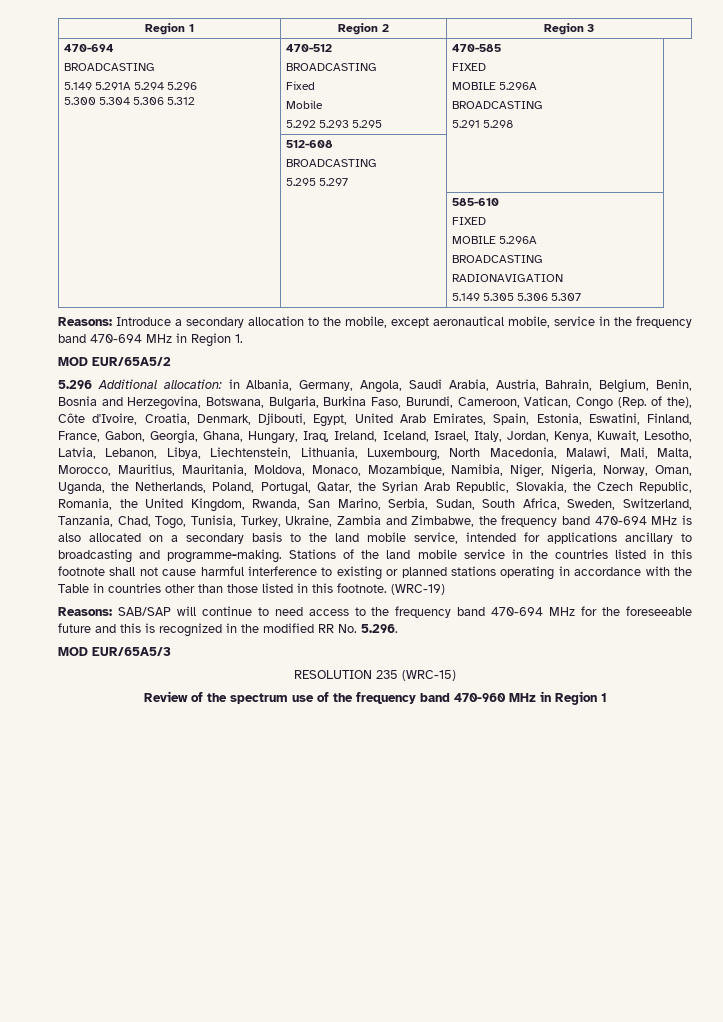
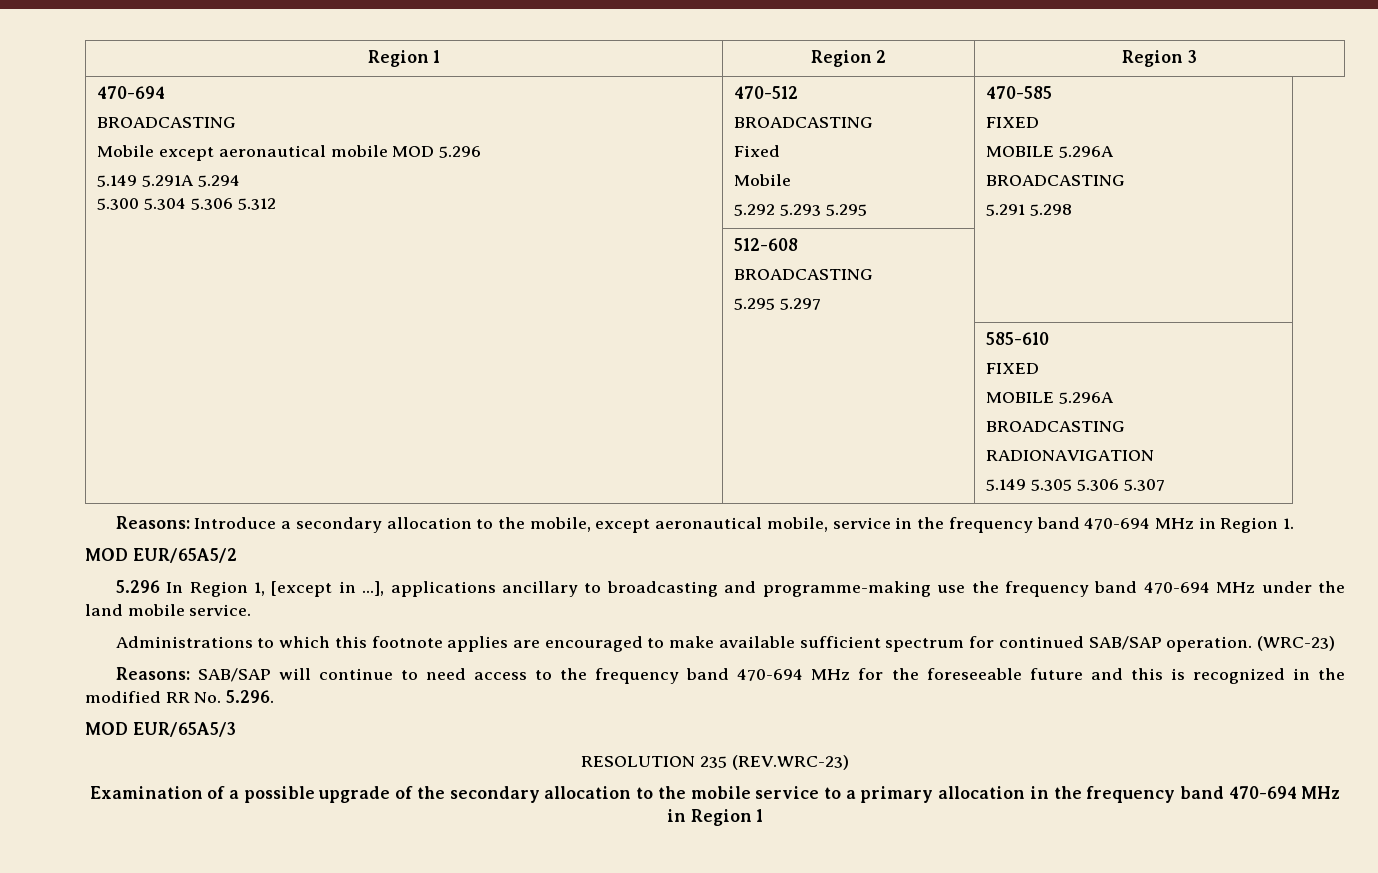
  Region 1 | Region 2 | Region 3
  470-694
  BROADCASTING
- 5.149 5.291A 5.294 5.296
+ Mobile except aeronautical mobile MOD 5.296
+ 5.149 5.291A 5.294
- 5.296 Additional allocation: in Albania, Germany, Angola, Saudi Arabia, Austria, Bahrain, Belgium, Benin, Bosnia and Herzegovina, Botswana, Bulgaria, Burkina Faso, Burundi, Cameroon, Vatican, Congo (Rep. of the), Côte d'Ivoire, Croatia, Denmark, Djibouti, Egypt, United Arab Emirates, Spain, Estonia, Eswatini, Finland, France, Gabon, Georgia, Ghana, Hungary, Iraq, Ireland, Iceland, Israel, Italy, Jordan, Kenya, Kuwait, Lesotho, Latvia, Lebanon, Libya, Liechtenstein, Lithuania, Luxembourg, North Macedonia, Malawi, Mali, Malta, Morocco, Mauritius, Mauritania, Moldova, Monaco, Mozambique, Namibia, Niger, Nigeria, Norway, Oman, Uganda, the Netherlands, Poland, Portugal, Qatar, the Syrian Arab Republic, Slovakia, the Czech Republic, Romania, the United Kingdom, Rwanda, San Marino, Serbia, Sudan, South Africa, Sweden, Switzerland, Tanzania, Chad, Togo, Tunisia, Turkey, Ukraine, Zambia and Zimbabwe, the frequency band 470-694 MHz is also allocated on a secondary basis to the land mobile service, intended for applications ancillary to broadcasting and programme-making. Stations of the land mobile service in the countries listed in this footnote shall not cause harmful interference to existing or planned stations operating in accordance with the Table in countries other than those listed in this footnote. (WRC-19)
+ 5.296 In Region 1, [except in ...], applications ancillary to broadcasting and programme-making use the frequency band 470-694 MHz under the land mobile service.
+ Administrations to which this footnote applies are encouraged to make available sufficient spectrum for continued SAB/SAP operation. (WRC-23)
- RESOLUTION 235 (WRC-15)
- Review of the spectrum use of the frequency band 470-960 MHz in Region 1
+ RESOLUTION 235 (REV.WRC-23)
+ Examination of a possible upgrade of the secondary allocation to the mobile service to a primary allocation in the frequency band 470-694 MHz in Region 1

